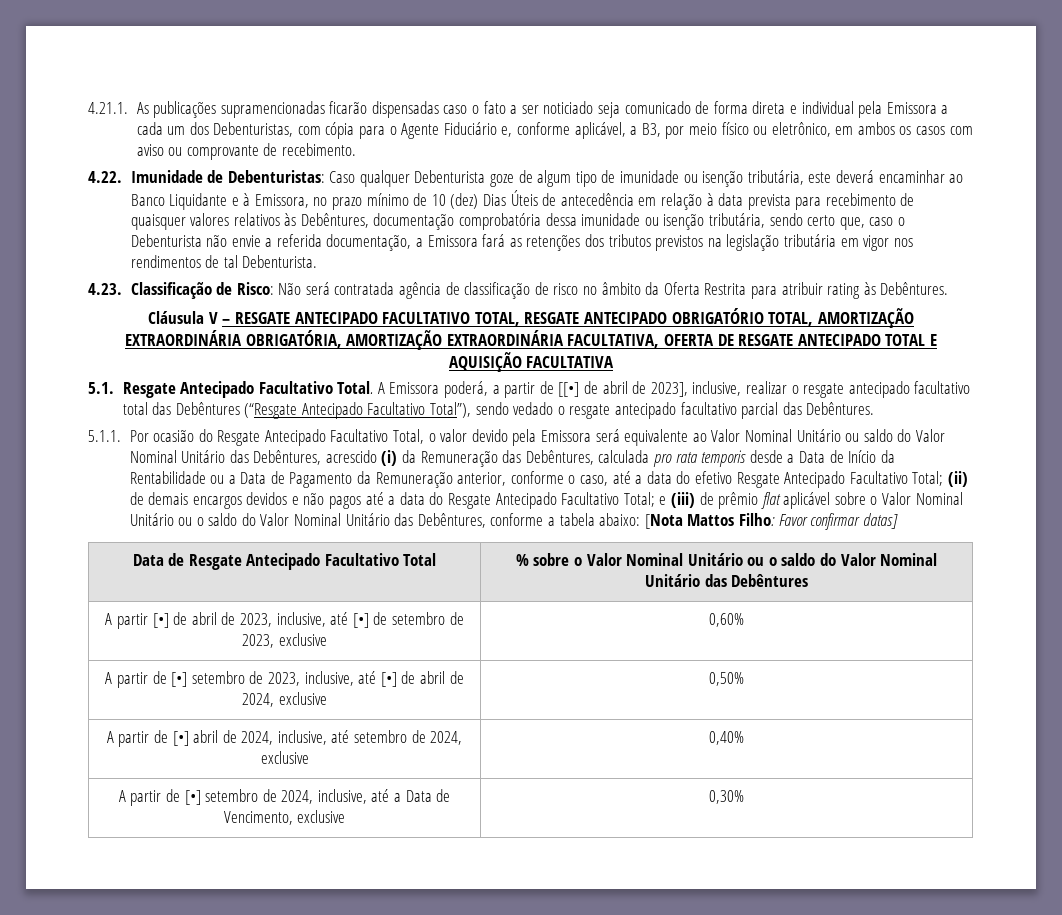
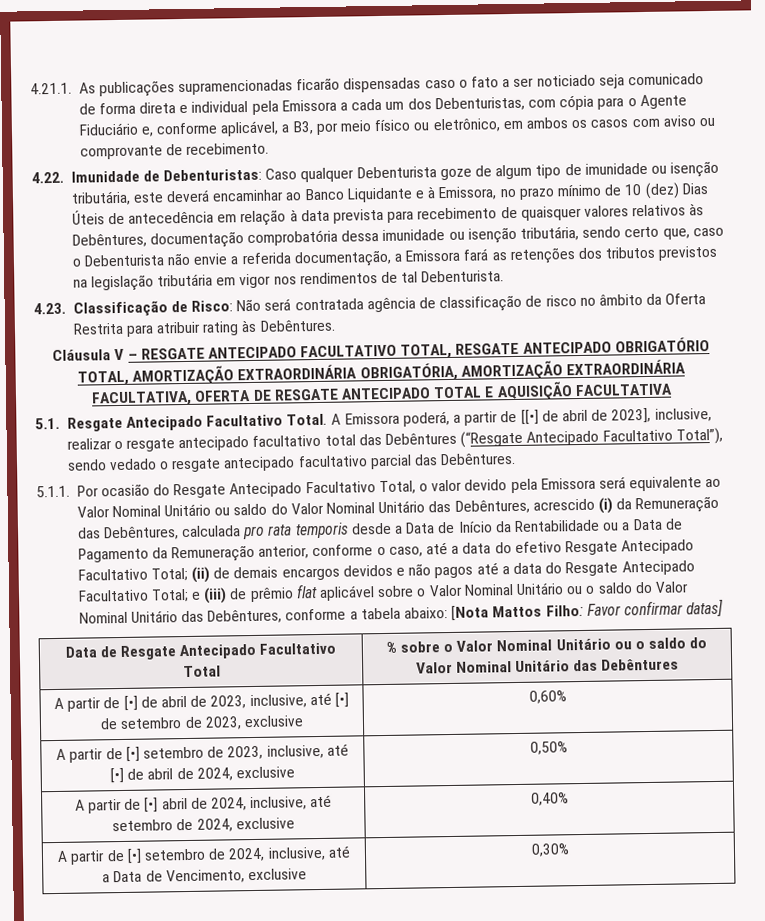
- A partir [•] de abril de 2023, inclusive, até [•] de setembro de 2023, exclusive | 0,60%
+ A partir de [•] de abril de 2023, inclusive, até [•] de setembro de 2023, exclusive | 0,60%

